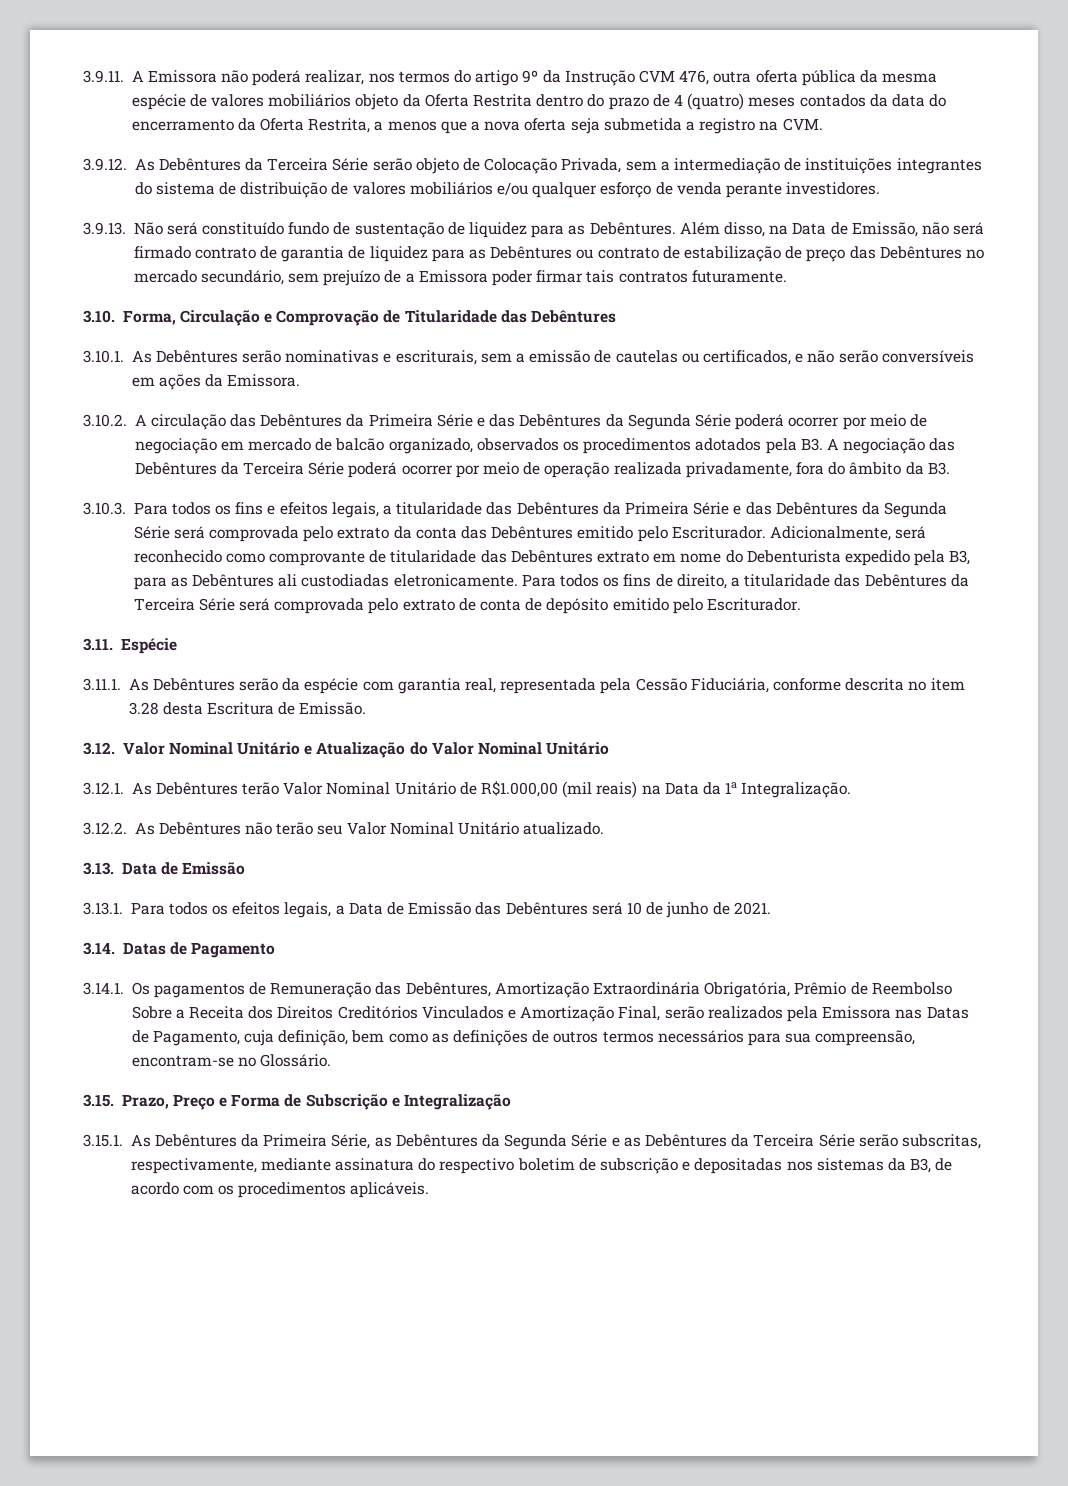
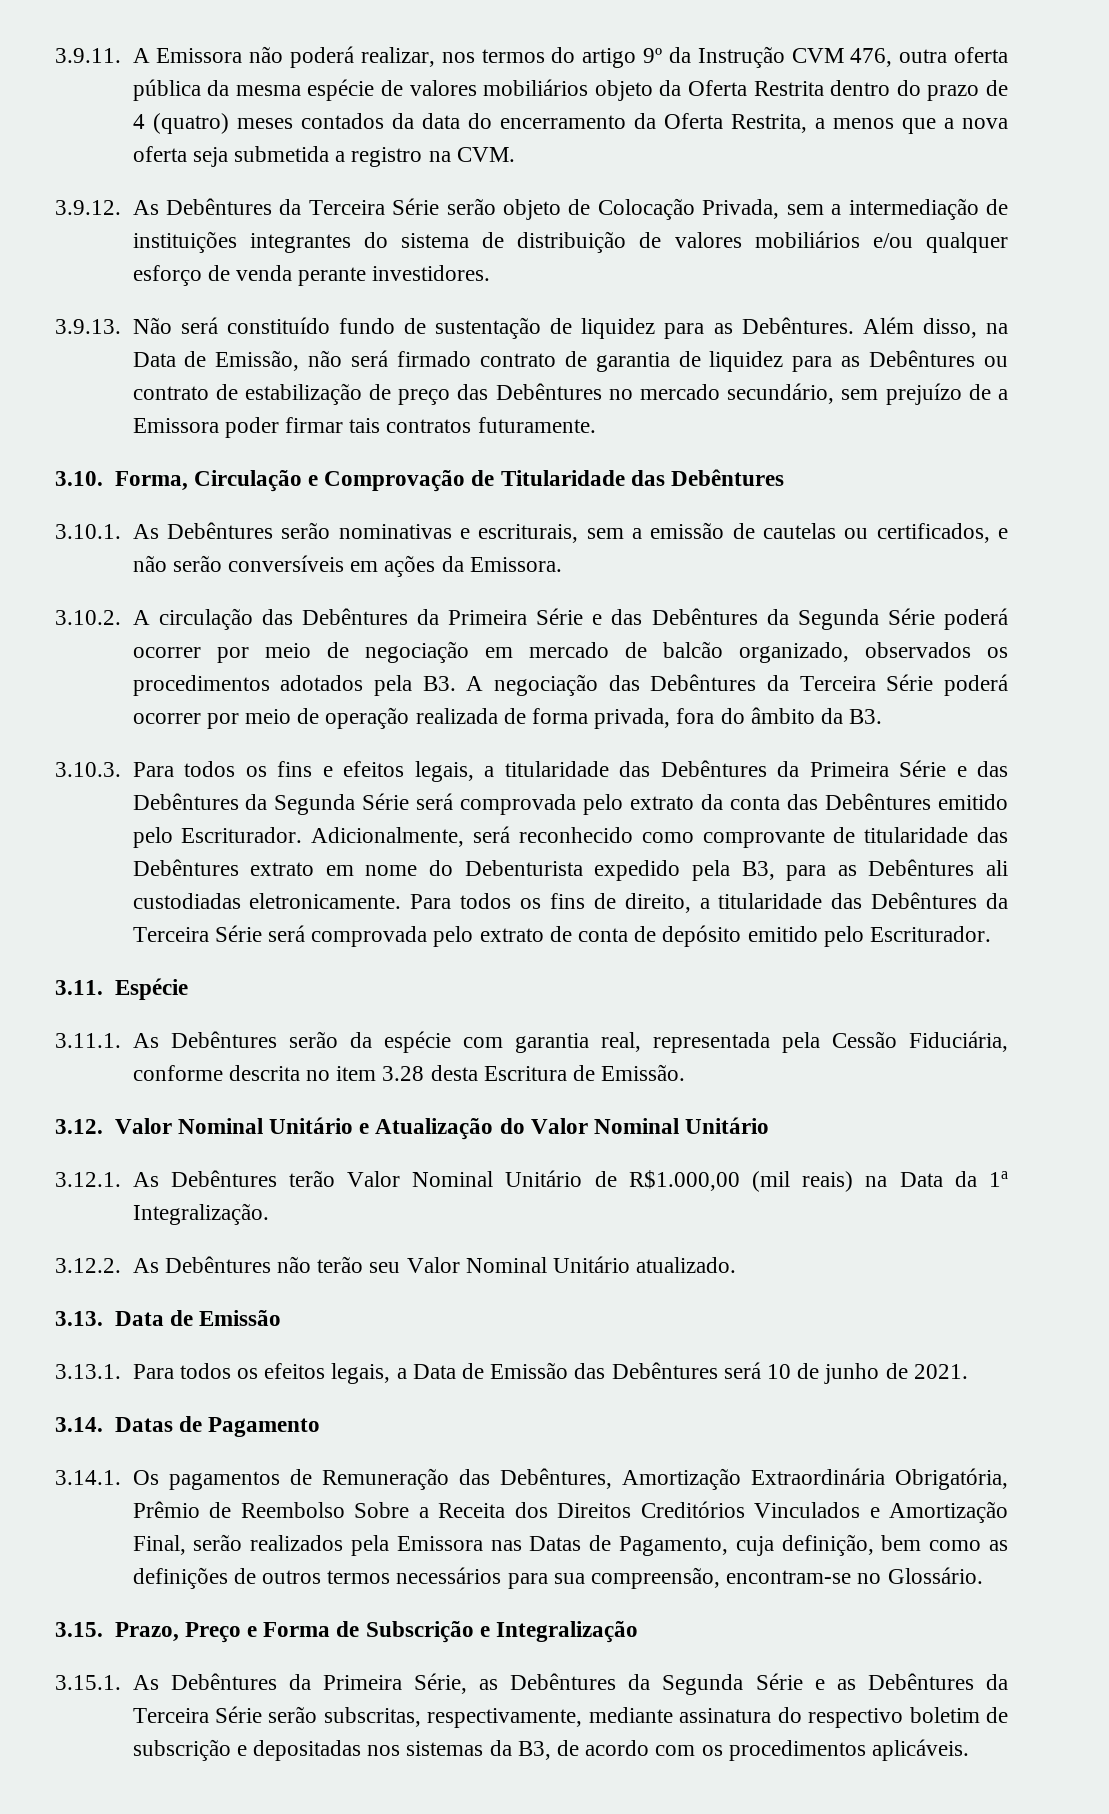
- 3.10.2. A circulação das Debêntures da Primeira Série e das Debêntures da Segunda Série poderá ocorrer por meio de negociação em mercado de balcão organizado, observados os procedimentos adotados pela B3. A negociação das Debêntures da Terceira Série poderá ocorrer por meio de operação realizada privadamente, fora do âmbito da B3.
+ 3.10.2. A circulação das Debêntures da Primeira Série e das Debêntures da Segunda Série poderá ocorrer por meio de negociação em mercado de balcão organizado, observados os procedimentos adotados pela B3. A negociação das Debêntures da Terceira Série poderá ocorrer por meio de operação realizada de forma privada, fora do âmbito da B3.

